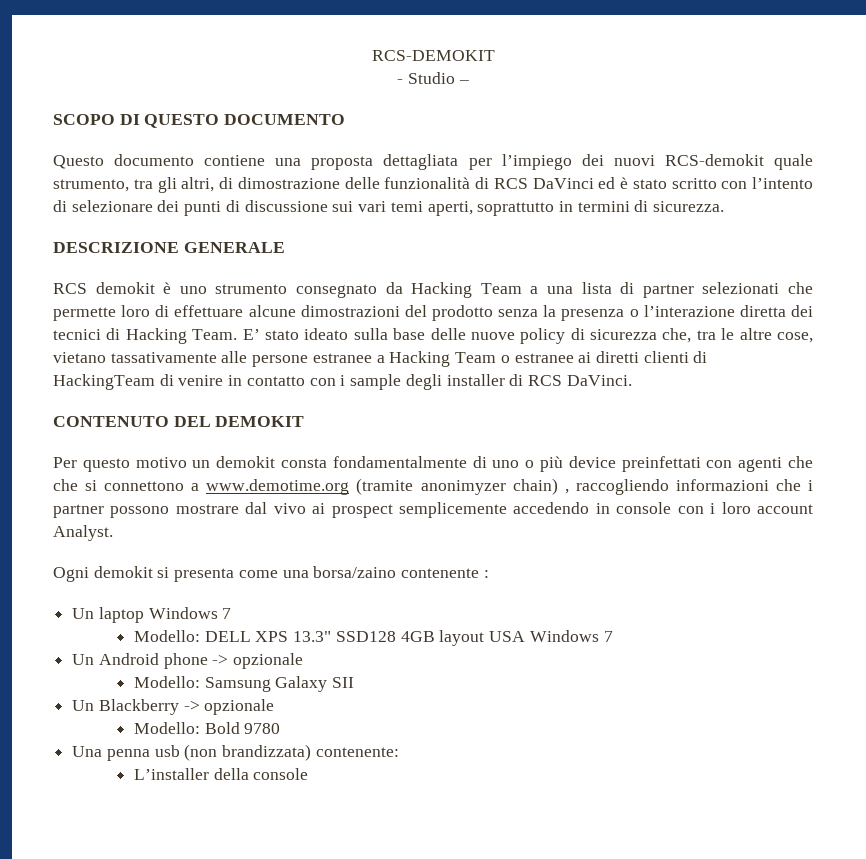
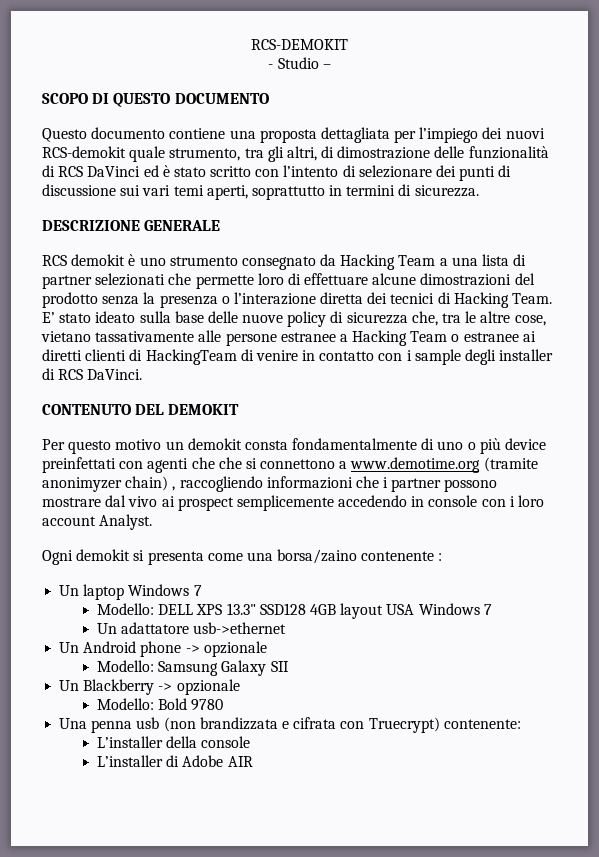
+ Un adattatore usb->ethernet
- Una penna usb (non brandizzata) contenente:
+ Una penna usb (non brandizzata e cifrata con Truecrypt) contenente:
+ L’installer di Adobe AIR

